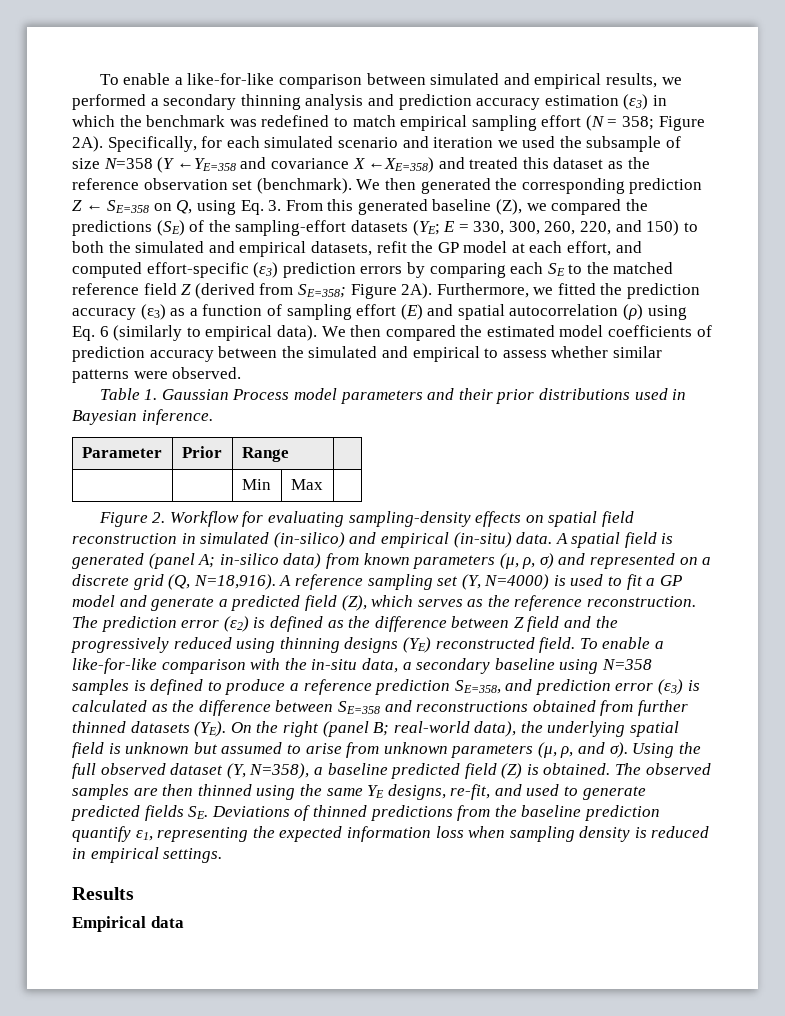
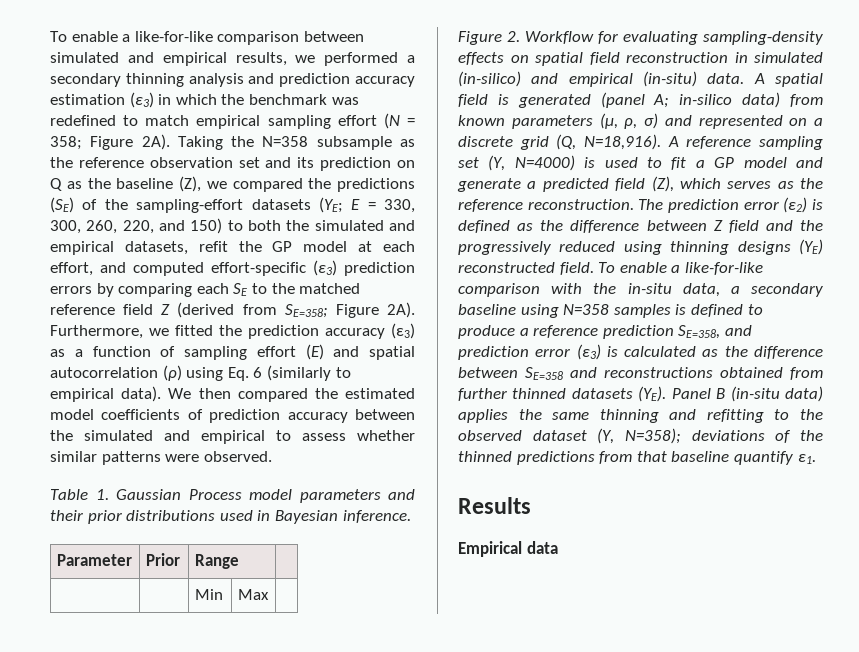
- Specifically, for each simulated scenario and iteration we used the subsample of size N=358 (Y ←YE=358 and covariance X ←XE=358) and treated this dataset as the reference observation set (benchmark). We then generated the corresponding prediction Z ← SE=358 on Q, using Eq. 3. From this generated baseline (Z), we compared the predictions (SE) of the sampling-effort datasets (YE; E = 330, 300, 260, 220, and 150) to both the simulated and empirical datasets, refit the GP model at each effort, and computed effort-specific (ε3) prediction errors by comparing each SE to the matched reference field Z (derived from SE=358; Figure 2A).
+ Taking the N=358 subsample as the reference observation set and its prediction on Q as the baseline (Z), we compared the predictions (SE) of the sampling-effort datasets (YE; E = 330, 300, 260, 220, and 150) to both the simulated and empirical datasets, refit the GP model at each effort, and computed effort-specific (ε3) prediction errors by comparing each SE to the matched reference field Z (derived from SE=358; Figure 2A).
- To enable a like-for-like comparison with the in-situ data, a secondary baseline using N=358 samples is defined to produce a reference prediction SE=358, and prediction error (ε3) is calculated as the difference between SE=358 and reconstructions obtained from further thinned datasets (YE). On the right (panel B; real-world data), the underlying spatial field is unknown but assumed to arise from unknown parameters (μ, ρ, and σ). Using the full observed dataset (Y, N=358), a baseline predicted field (Z) is obtained. The observed samples are then thinned using the same YE designs, re-fit, and used to generate predicted fields SE. Deviations of thinned predictions from the baseline prediction quantify ε1, representing the expected information loss when sampling density is reduced in empirical settings.
+ To enable a like-for-like comparison with the in-situ data, a secondary baseline using N=358 samples is defined to produce a reference prediction SE=358, and prediction error (ε3) is calculated as the difference between SE=358 and reconstructions obtained from further thinned datasets (YE). Panel B (in-situ data) applies the same thinning and refitting to the observed dataset (Y, N=358); deviations of the thinned predictions from that baseline quantify ε1.

